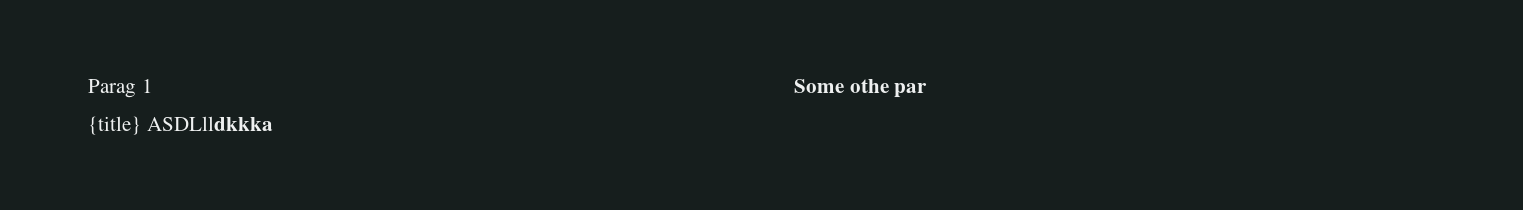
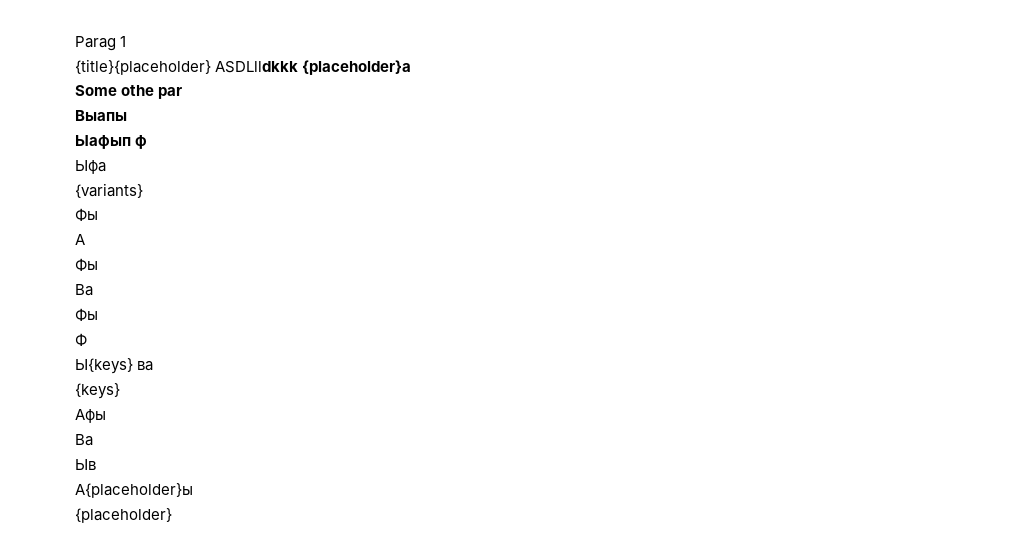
- {title} ASDLlldkkka
+ {title}{placeholder} ASDLlldkkk {placeholder}a
+ Выапы
+ Ыафып ф
+ Ыфа
+ {variants}
+ Фы
+ А
+ Фы
+ Ва
+ Фы
+ Ф
+ Ы{keys} ва
+ {keys}
+ Афы
+ Ва
+ Ыв
+ А{placeholder}ы
+ {placeholder}

